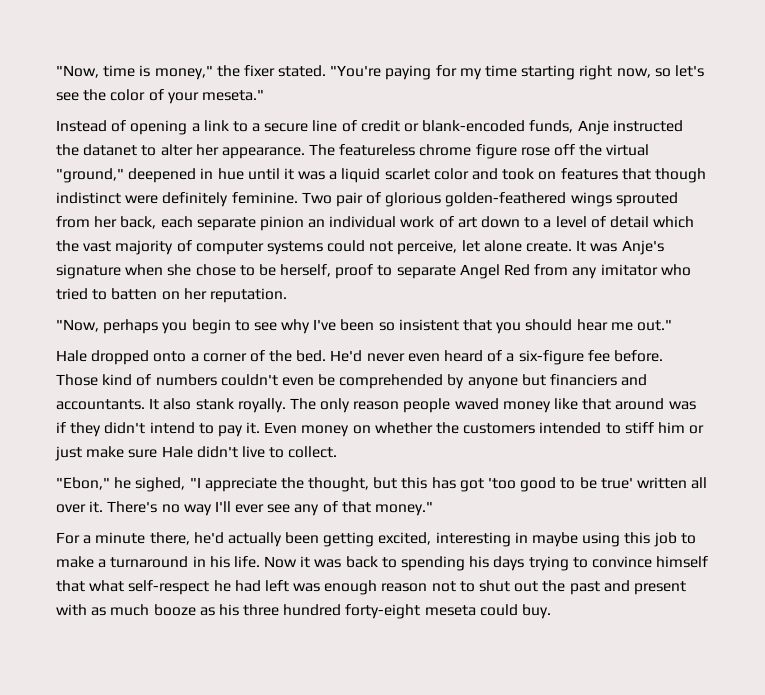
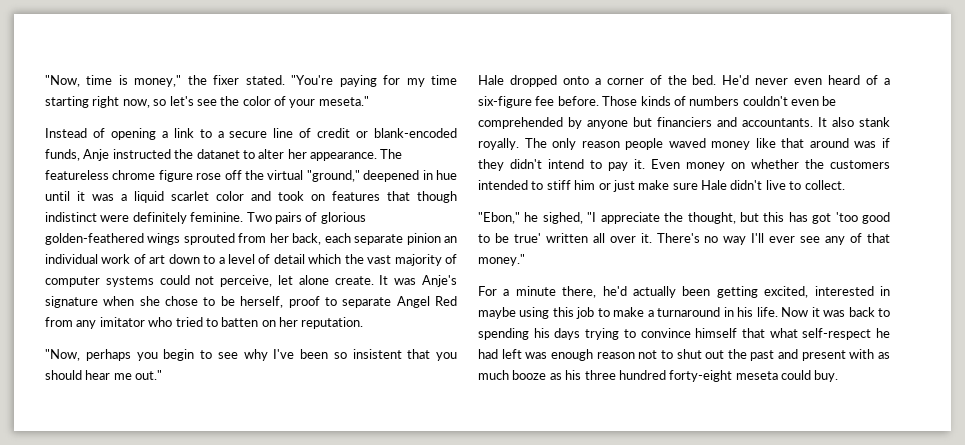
- Two pair of glorious golden-feathered wings sprouted from her back, each separate pinion an individual work of art down to a level of detail which the vast majority of computer systems could not perceive, let alone create.
+ Two pairs of glorious golden-feathered wings sprouted from her back, each separate pinion an individual work of art down to a level of detail which the vast majority of computer systems could not perceive, let alone create.
- Those kind of numbers couldn't even be comprehended by anyone but financiers and accountants.
+ Those kinds of numbers couldn't even be comprehended by anyone but financiers and accountants.
- For a minute there, he'd actually been getting excited, interesting in maybe using this job to make a turnaround in his life.
+ For a minute there, he'd actually been getting excited, interested in maybe using this job to make a turnaround in his life.

